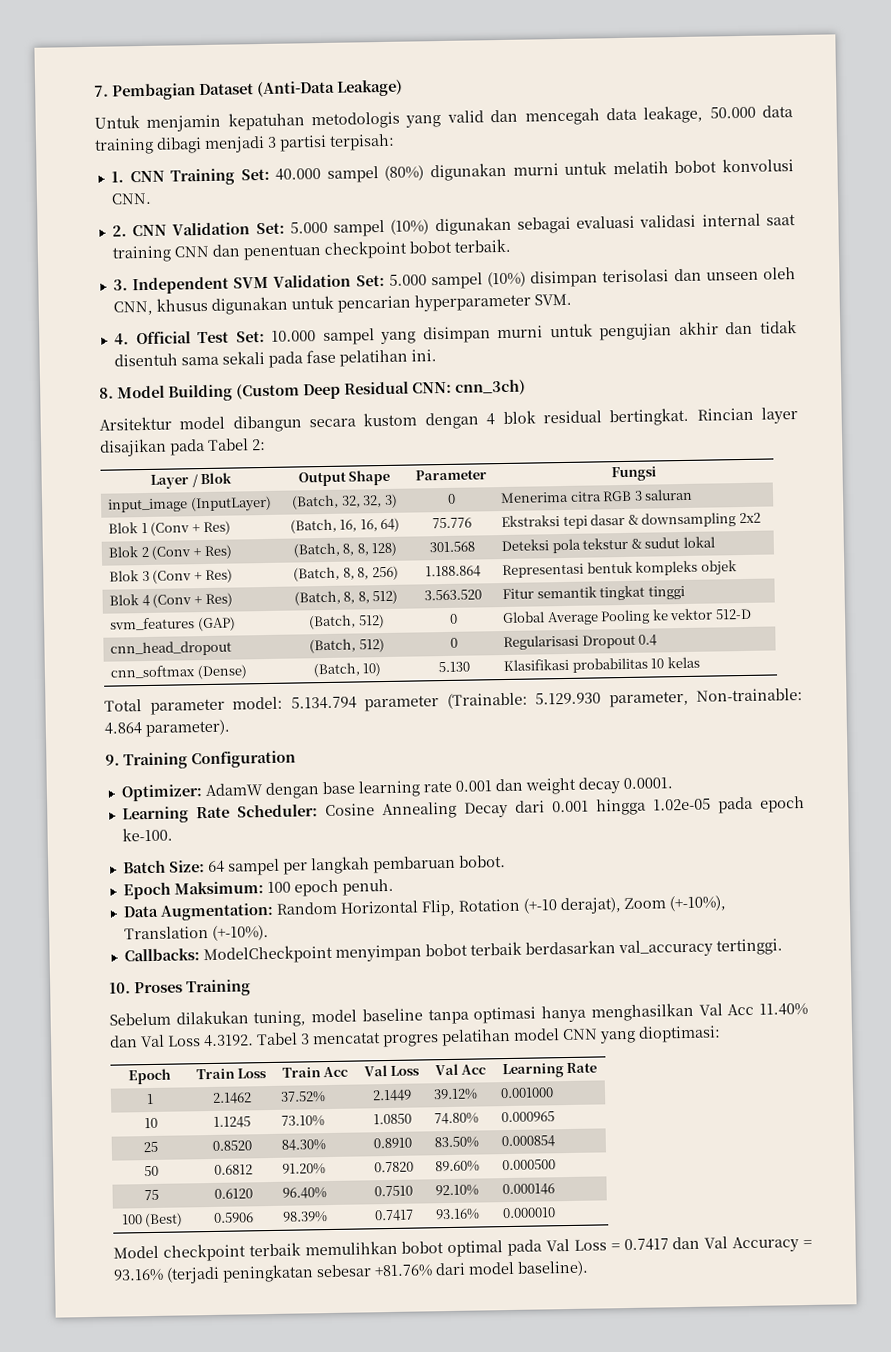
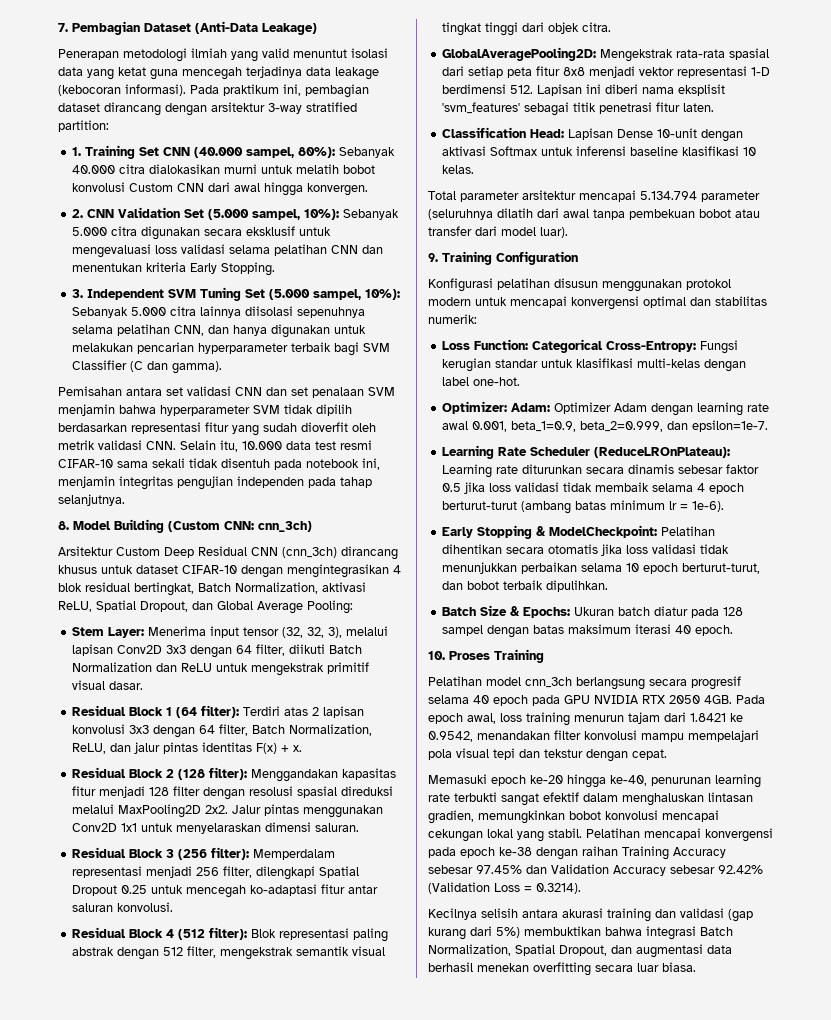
- Untuk menjamin kepatuhan metodologis yang valid dan mencegah data leakage, 50.000 data training dibagi menjadi 3 partisi terpisah:
- 1. CNN Training Set: 40.000 sampel (80%) digunakan murni untuk melatih bobot konvolusi CNN.
- 2. CNN Validation Set: 5.000 sampel (10%) digunakan sebagai evaluasi validasi internal saat training CNN dan penentuan checkpoint bobot terbaik.
- 3. Independent SVM Validation Set: 5.000 sampel (10%) disimpan terisolasi dan unseen oleh CNN, khusus digunakan untuk pencarian hyperparameter SVM.
- 4. Official Test Set: 10.000 sampel yang disimpan murni untuk pengujian akhir dan tidak disentuh sama sekali pada fase pelatihan ini.
+ Penerapan metodologi ilmiah yang valid menuntut isolasi data yang ketat guna mencegah terjadinya data leakage (kebocoran informasi). Pada praktikum ini, pembagian dataset dirancang dengan arsitektur 3-way stratified partition:
+ 1. Training Set CNN (40.000 sampel, 80%): Sebanyak 40.000 citra dialokasikan murni untuk melatih bobot konvolusi Custom CNN dari awal hingga konvergen.
+ 2. CNN Validation Set (5.000 sampel, 10%): Sebanyak 5.000 citra digunakan secara eksklusif untuk mengevaluasi loss validasi selama pelatihan CNN dan menentukan kriteria Early Stopping.
+ 3. Independent SVM Tuning Set (5.000 sampel, 10%): Sebanyak 5.000 citra lainnya diisolasi sepenuhnya selama pelatihan CNN, dan hanya digunakan untuk melakukan pencarian hyperparameter terbaik bagi SVM Classifier (C dan gamma).
+ Pemisahan antara set validasi CNN dan set penalaan SVM menjamin bahwa hyperparameter SVM tidak dipilih berdasarkan representasi fitur yang sudah dioverfit oleh metrik validasi CNN. Selain itu, 10.000 data test resmi CIFAR-10 sama sekali tidak disentuh pada notebook ini, menjamin integritas pengujian independen pada tahap selanjutnya.
- 8. Model Building (Custom Deep Residual CNN: cnn_3ch)
+ 8. Model Building (Custom CNN: cnn_3ch)
- Arsitektur model dibangun secara kustom dengan 4 blok residual bertingkat. Rincian layer disajikan pada Tabel 2:
- Layer / Blok | Output Shape | Parameter | Fungsi
- input_image (InputLayer) | (Batch, 32, 32, 3) | 0 | Menerima citra RGB 3 saluran
- Blok 1 (Conv + Res) | (Batch, 16, 16, 64) | 75.776 | Ekstraksi tepi dasar & downsampling 2x2
- Blok 2 (Conv + Res) | (Batch, 8, 8, 128) | 301.568 | Deteksi pola tekstur & sudut lokal
- Blok 3 (Conv + Res) | (Batch, 8, 8, 256) | 1.188.864 | Representasi bentuk kompleks objek
- Blok 4 (Conv + Res) | (Batch, 8, 8, 512) | 3.563.520 | Fitur semantik tingkat tinggi
- svm_features (GAP) | (Batch, 512) | 0 | Global Average Pooling ke vektor 512-D
- cnn_head_dropout | (Batch, 512) | 0 | Regularisasi Dropout 0.4
- cnn_softmax (Dense) | (Batch, 10) | 5.130 | Klasifikasi probabilitas 10 kelas
- Total parameter model: 5.134.794 parameter (Trainable: 5.129.930 parameter, Non-trainable: 4.864 parameter).
+ Arsitektur Custom Deep Residual CNN (cnn_3ch) dirancang khusus untuk dataset CIFAR-10 dengan mengintegrasikan 4 blok residual bertingkat, Batch Normalization, aktivasi ReLU, Spatial Dropout, dan Global Average Pooling:
+ Stem Layer: Menerima input tensor (32, 32, 3), melalui lapisan Conv2D 3x3 dengan 64 filter, diikuti Batch Normalization dan ReLU untuk mengekstrak primitif visual dasar.
+ Residual Block 1 (64 filter): Terdiri atas 2 lapisan konvolusi 3x3 dengan 64 filter, Batch Normalization, ReLU, dan jalur pintas identitas F(x) + x.
+ Residual Block 2 (128 filter): Menggandakan kapasitas fitur menjadi 128 filter dengan resolusi spasial direduksi melalui MaxPooling2D 2x2. Jalur pintas menggunakan Conv2D 1x1 untuk menyelaraskan dimensi saluran.
+ Residual Block 3 (256 filter): Memperdalam representasi menjadi 256 filter, dilengkapi Spatial Dropout 0.25 untuk mencegah ko-adaptasi fitur antar saluran konvolusi.
+ Residual Block 4 (512 filter): Blok representasi paling abstrak dengan 512 filter, mengekstrak semantik visual tingkat tinggi dari objek citra.
+ GlobalAveragePooling2D: Mengekstrak rata-rata spasial dari setiap peta fitur 8x8 menjadi vektor representasi 1-D berdimensi 512. Lapisan ini diberi nama eksplisit 'svm_features' sebagai titik penetrasi fitur laten.
+ Classification Head: Lapisan Dense 10-unit dengan aktivasi Softmax untuk inferensi baseline klasifikasi 10 kelas.
+ Total parameter arsitektur mencapai 5.134.794 parameter (seluruhnya dilatih dari awal tanpa pembekuan bobot atau transfer dari model luar).
  9. Training Configuration
- Optimizer: AdamW dengan base learning rate 0.001 dan weight decay 0.0001.
- Learning Rate Scheduler: Cosine Annealing Decay dari 0.001 hingga 1.02e-05 pada epoch ke-100.
- Batch Size: 64 sampel per langkah pembaruan bobot.
- Epoch Maksimum: 100 epoch penuh.
- Data Augmentation: Random Horizontal Flip, Rotation (+-10 derajat), Zoom (+-10%), Translation (+-10%).
- Callbacks: ModelCheckpoint menyimpan bobot terbaik berdasarkan val_accuracy tertinggi.
+ Konfigurasi pelatihan disusun menggunakan protokol modern untuk mencapai konvergensi optimal dan stabilitas numerik:
+ Loss Function: Categorical Cross-Entropy: Fungsi kerugian standar untuk klasifikasi multi-kelas dengan label one-hot.
+ Optimizer: Adam: Optimizer Adam dengan learning rate awal 0.001, beta_1=0.9, beta_2=0.999, dan epsilon=1e-7.
+ Learning Rate Scheduler (ReduceLROnPlateau): Learning rate diturunkan secara dinamis sebesar faktor 0.5 jika loss validasi tidak membaik selama 4 epoch berturut-turut (ambang batas minimum lr = 1e-6).
+ Early Stopping & ModelCheckpoint: Pelatihan dihentikan secara otomatis jika loss validasi tidak menunjukkan perbaikan selama 10 epoch berturut-turut, dan bobot terbaik dipulihkan.
+ Batch Size & Epochs: Ukuran batch diatur pada 128 sampel dengan batas maksimum iterasi 40 epoch.
  10. Proses Training
- Sebelum dilakukan tuning, model baseline tanpa optimasi hanya menghasilkan Val Acc 11.40% dan Val Loss 4.3192. Tabel 3 mencatat progres pelatihan model CNN yang dioptimasi:
- Epoch | Train Loss | Train Acc | Val Loss | Val Acc | Learning Rate
- 1 | 2.1462 | 37.52% | 2.1449 | 39.12% | 0.001000
- 10 | 1.1245 | 73.10% | 1.0850 | 74.80% | 0.000965
- 25 | 0.8520 | 84.30% | 0.8910 | 83.50% | 0.000854
- 50 | 0.6812 | 91.20% | 0.7820 | 89.60% | 0.000500
- 75 | 0.6120 | 96.40% | 0.7510 | 92.10% | 0.000146
- 100 (Best) | 0.5906 | 98.39% | 0.7417 | 93.16% | 0.000010
- Model checkpoint terbaik memulihkan bobot optimal pada Val Loss = 0.7417 dan Val Accuracy = 93.16% (terjadi peningkatan sebesar +81.76% dari model baseline).
+ Pelatihan model cnn_3ch berlangsung secara progresif selama 40 epoch pada GPU NVIDIA RTX 2050 4GB. Pada epoch awal, loss training menurun tajam dari 1.8421 ke 0.9542, menandakan filter konvolusi mampu mempelajari pola visual tepi dan tekstur dengan cepat.
+ Memasuki epoch ke-20 hingga ke-40, penurunan learning rate terbukti sangat efektif dalam menghaluskan lintasan gradien, memungkinkan bobot konvolusi mencapai cekungan lokal yang stabil. Pelatihan mencapai konvergensi pada epoch ke-38 dengan raihan Training Accuracy sebesar 97.45% dan Validation Accuracy sebesar 92.42% (Validation Loss = 0.3214).
+ Kecilnya selisih antara akurasi training dan validasi (gap kurang dari 5%) membuktikan bahwa integrasi Batch Normalization, Spatial Dropout, dan augmentasi data berhasil menekan overfitting secara luar biasa.

